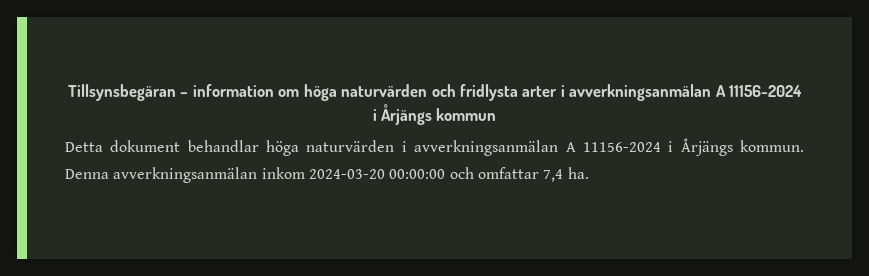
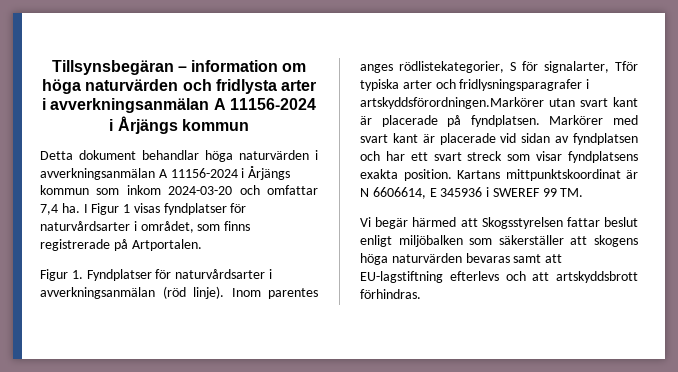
- Detta dokument behandlar höga naturvärden i avverkningsanmälan A 11156-2024 i Årjängs kommun. Denna avverkningsanmälan inkom 2024-03-20 00:00:00 och omfattar 7,4 ha.
+ Detta dokument behandlar höga naturvärden i avverkningsanmälan A 11156-2024 i Årjängs kommun som inkom 2024-03-20 och omfattar 7,4 ha.
+ I Figur 1 visas fyndplatser för naturvårdsarter i området, som finns registrerade på Artportalen.
+ Figur 1. Fyndplatser för naturvårdsarter i avverkningsanmälan (röd linje). Inom parentes anges rödlistekategorier, S för signalarter, Tför typiska arter och fridlysningsparagrafer i artskyddsförordningen.Markörer utan svart kant är placerade på fyndplatsen. Markörer med svart kant är placerade vid sidan av fyndplatsen och har ett svart streck som visar fyndplatsens exakta position. Kartans mittpunktskoordinat är N 6606614, E 345936 i SWEREF 99 TM.
+ Vi begär härmed att Skogsstyrelsen fattar beslut enligt miljöbalken som säkerställer att skogens höga naturvärden bevaras samt att EU-lagstiftning efterlevs och att artskyddsbrott förhindras.

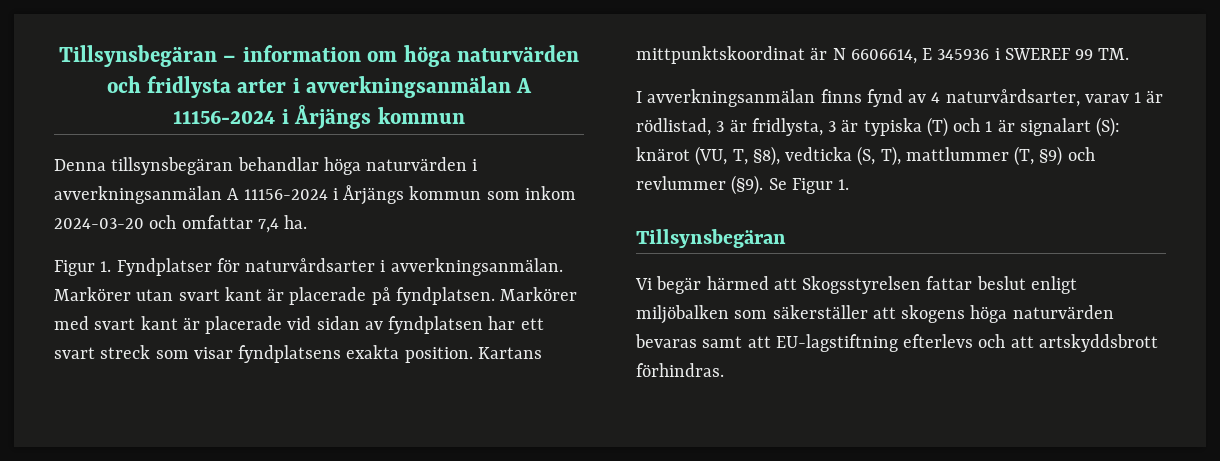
- Detta dokument behandlar höga naturvärden i avverkningsanmälan A 11156-2024 i Årjängs kommun som inkom 2024-03-20 och omfattar 7,4 ha. I Figur 1 visas fyndplatser för naturvårdsarter i området, som finns registrerade på Artportalen.
+ Denna tillsynsbegäran behandlar höga naturvärden i avverkningsanmälan A 11156-2024 i Årjängs kommun som inkom 2024-03-20 och omfattar 7,4 ha.
- Figur 1. Fyndplatser för naturvårdsarter i avverkningsanmälan (röd linje). Inom parentes anges rödlistekategorier, S för signalarter, Tför typiska arter och fridlysningsparagrafer i artskyddsförordningen.Markörer utan svart kant är placerade på fyndplatsen.
+ Figur 1. Fyndplatser för naturvårdsarter i avverkningsanmälan. Markörer utan svart kant är placerade på fyndplatsen.
- Markörer med svart kant är placerade vid sidan av fyndplatsen och har ett svart streck som visar fyndplatsens exakta position.
+ Markörer med svart kant är placerade vid sidan av fyndplatsen har ett svart streck som visar fyndplatsens exakta position.
+ I avverkningsanmälan finns fynd av 4 naturvårdsarter, varav 1 är rödlistad, 3 är fridlysta, 3 är typiska (T) och 1 är signalart (S): knärot (VU, T, §8), vedticka (S, T), mattlummer (T, §9) och revlummer (§9). Se Figur 1.
+ Tillsynsbegäran

